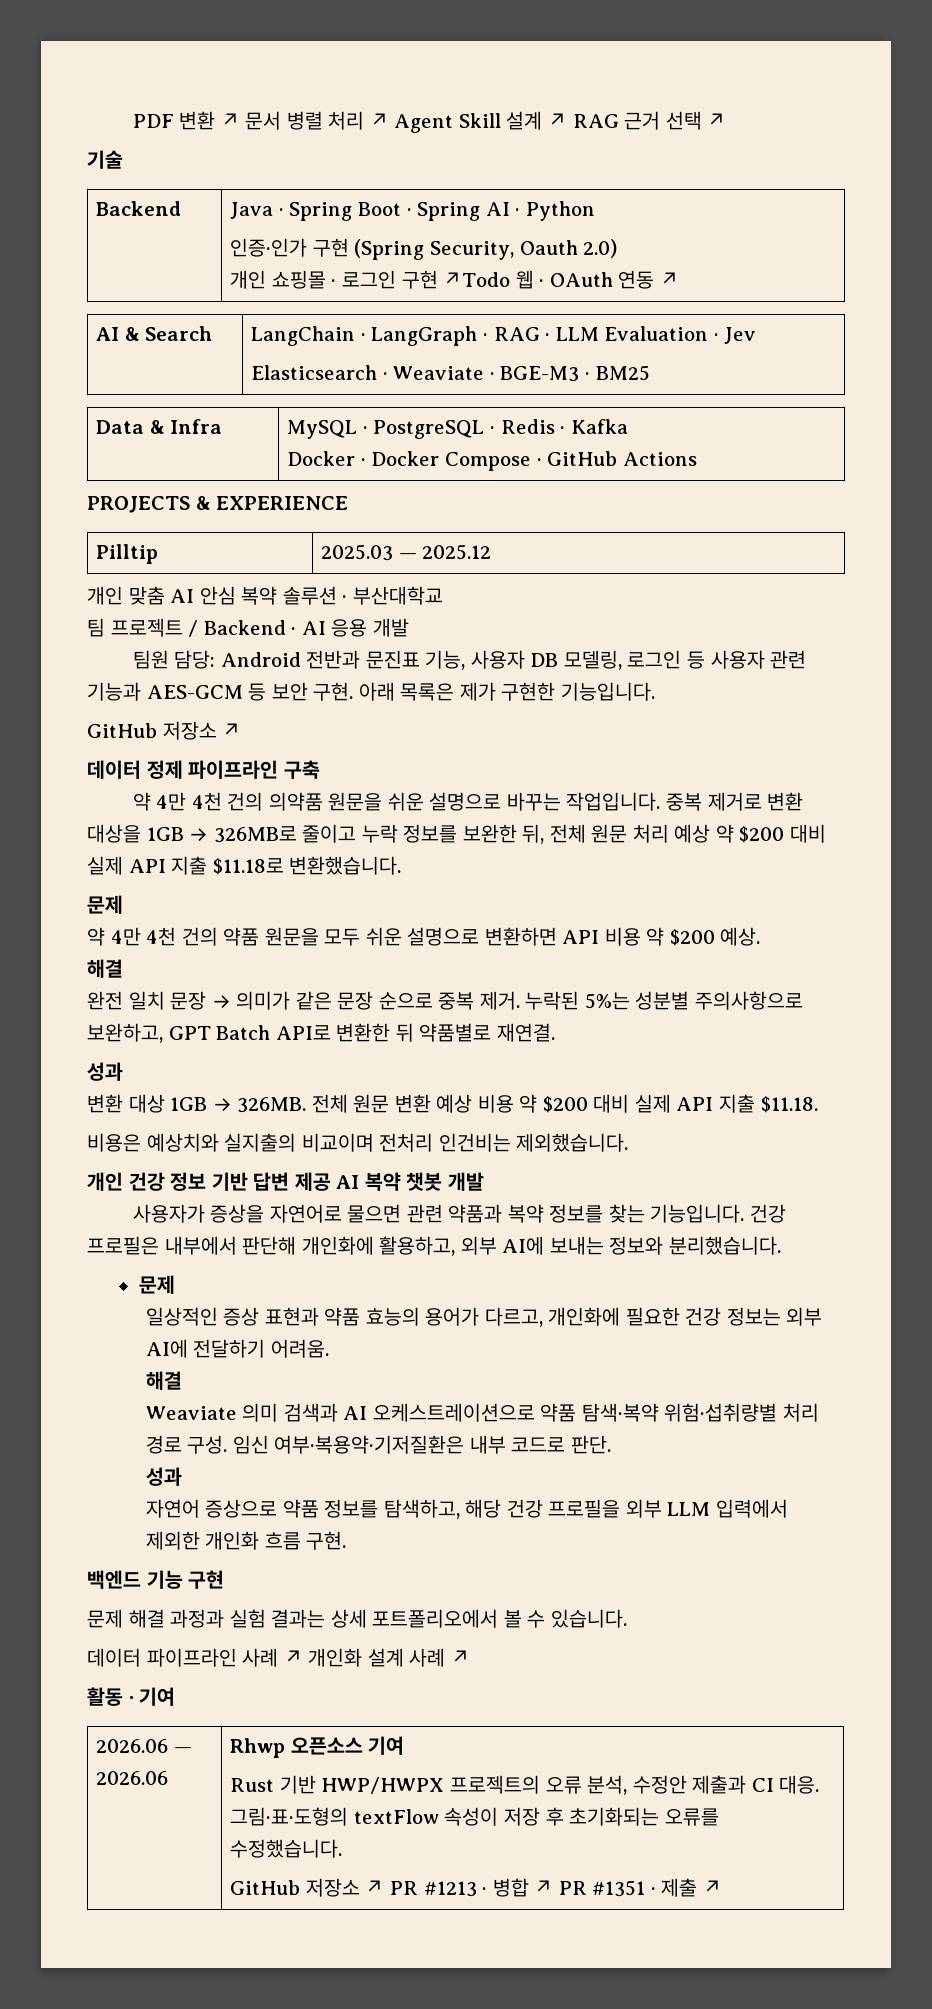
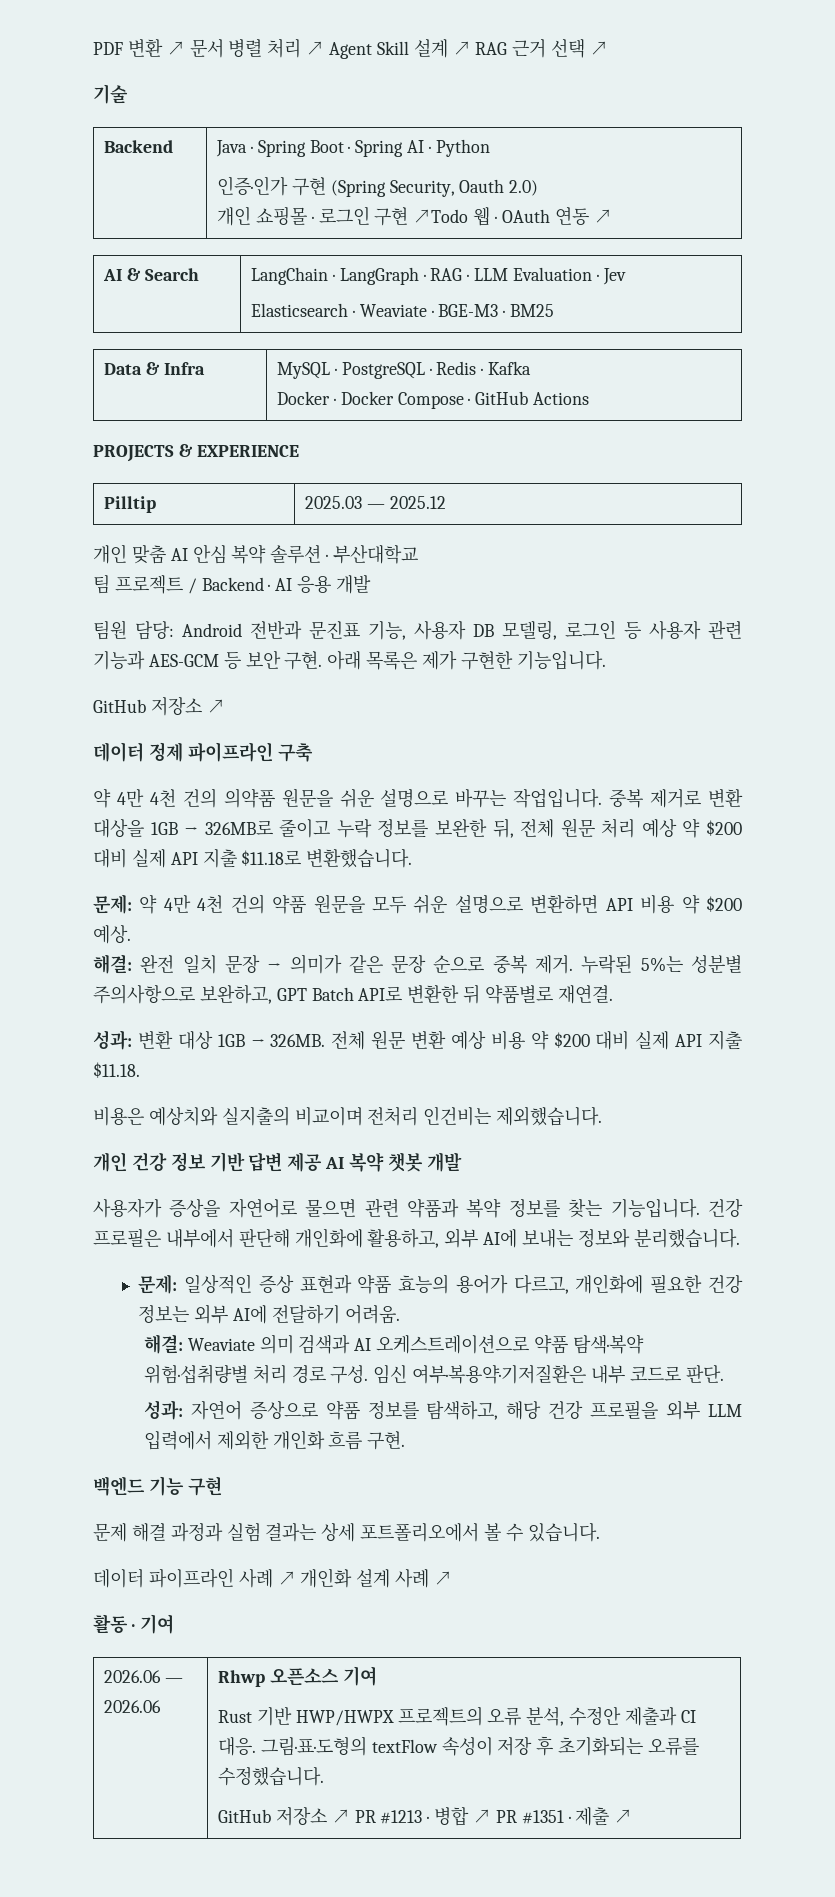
  중복 제거로 변환 대상을 1GB → 326MB로 줄이고 누락 정보를 보완한 뒤, 전체 원문 처리 예상 약 $200 대비 실제 API 지출 $11.18로 변환했습니다.
- 문제
- 약 4만 4천 건의 약품 원문을 모두 쉬운 설명으로 변환하면 API 비용 약 $200 예상.
- 해결
- 완전 일치 문장 → 의미가 같은 문장 순으로 중복 제거.
+ 문제: 약 4만 4천 건의 약품 원문을 모두 쉬운 설명으로 변환하면 API 비용 약 $200 예상.
+ 해결: 완전 일치 문장 → 의미가 같은 문장 순으로 중복 제거.
  누락된 5%는 성분별 주의사항으로 보완하고, GPT Batch API로 변환한 뒤 약품별로 재연결.
- 성과
- 변환 대상 1GB → 326MB.
+ 성과: 변환 대상 1GB → 326MB.
  건강 프로필은 내부에서 판단해 개인화에 활용하고, 외부 AI에 보내는 정보와 분리했습니다.
- 문제
- 일상적인 증상 표현과 약품 효능의 용어가 다르고, 개인화에 필요한 건강 정보는 외부 AI에 전달하기 어려움.
- 해결
- Weaviate 의미 검색과 AI 오케스트레이션으로 약품 탐색·복약 위험·섭취량별 처리 경로 구성.
+ 문제: 일상적인 증상 표현과 약품 효능의 용어가 다르고, 개인화에 필요한 건강 정보는 외부 AI에 전달하기 어려움.
+ 해결: Weaviate 의미 검색과 AI 오케스트레이션으로 약품 탐색·복약 위험·섭취량별 처리 경로 구성.
  임신 여부·복용약·기저질환은 내부 코드로 판단.
- 성과
- 자연어 증상으로 약품 정보를 탐색하고, 해당 건강 프로필을 외부 LLM 입력에서 제외한 개인화 흐름 구현.
+ 성과: 자연어 증상으로 약품 정보를 탐색하고, 해당 건강 프로필을 외부 LLM 입력에서 제외한 개인화 흐름 구현.

